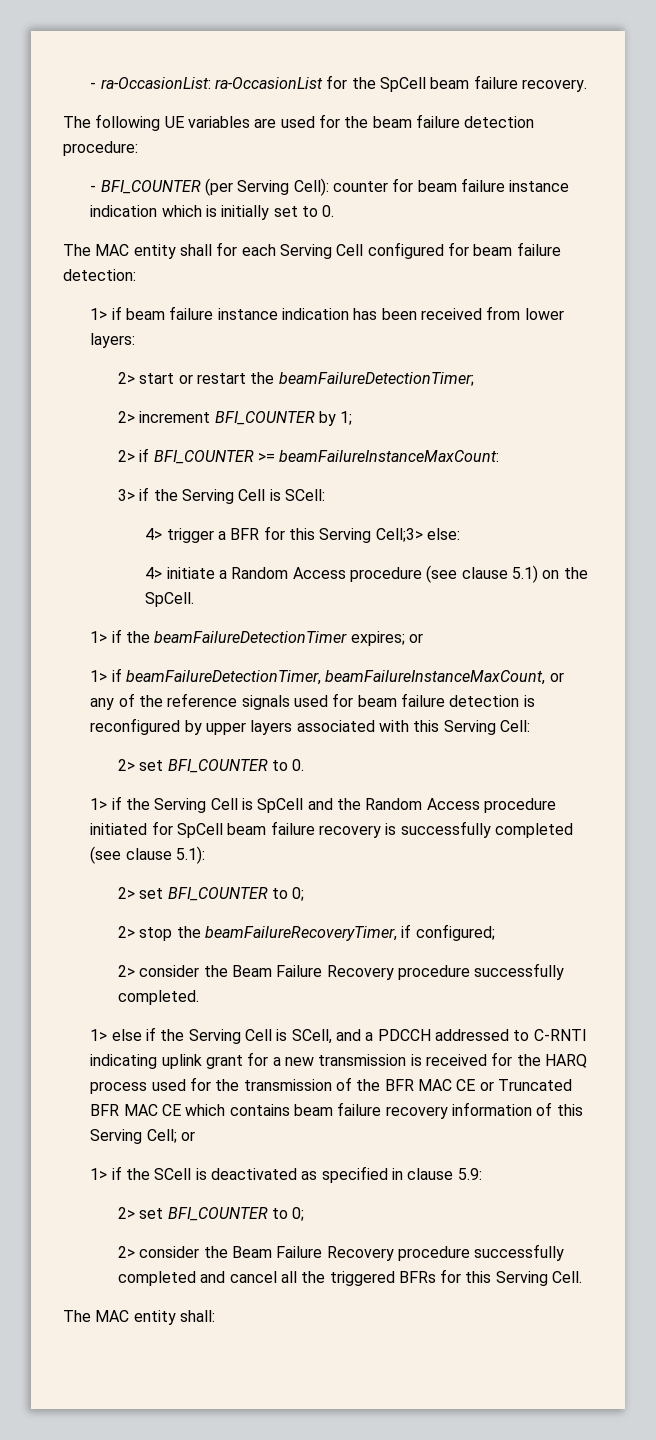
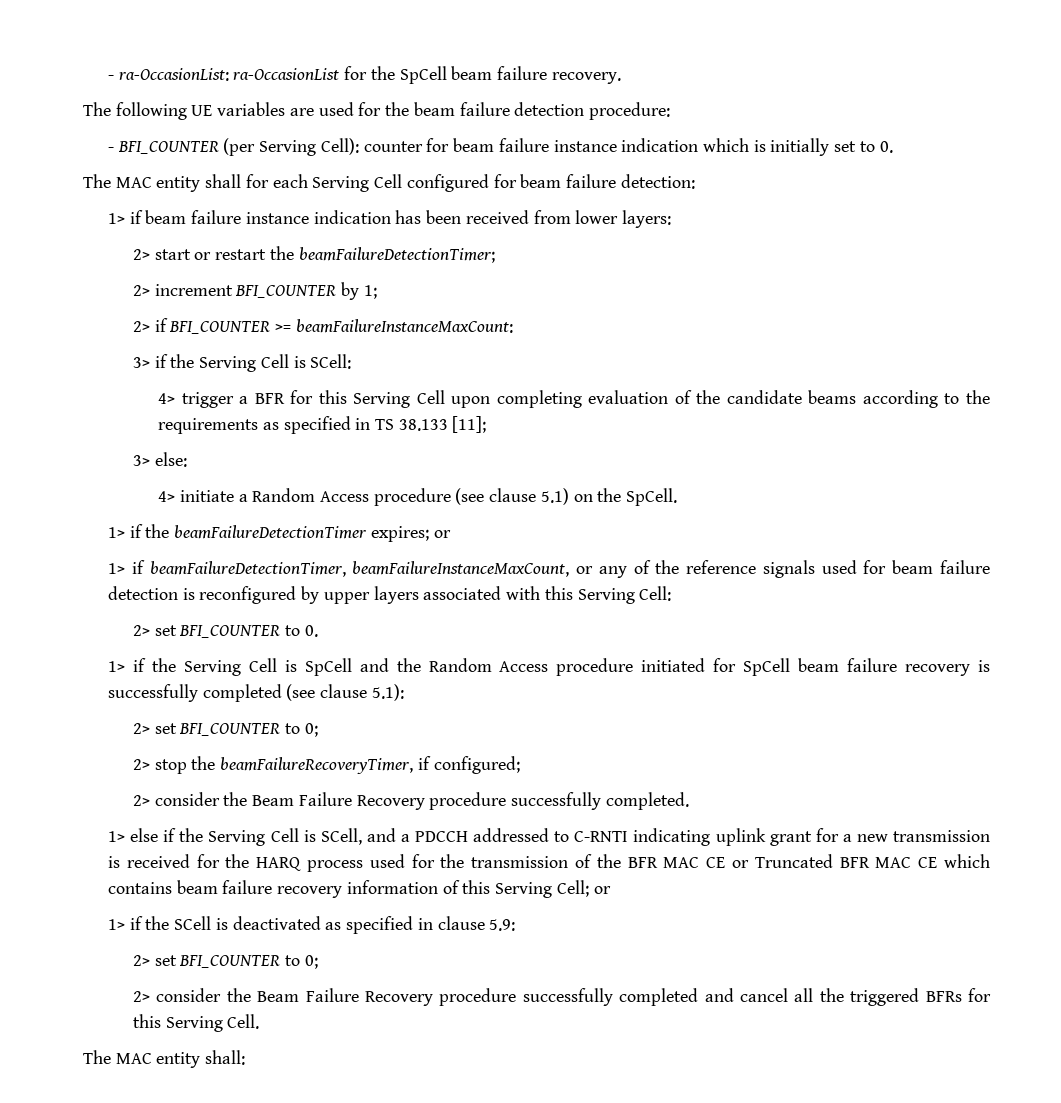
- 4> trigger a BFR for this Serving Cell;3> else:
+ 4> trigger a BFR for this Serving Cell upon completing evaluation of the candidate beams according to the requirements as specified in TS 38.133 [11];
+ 3> else:

